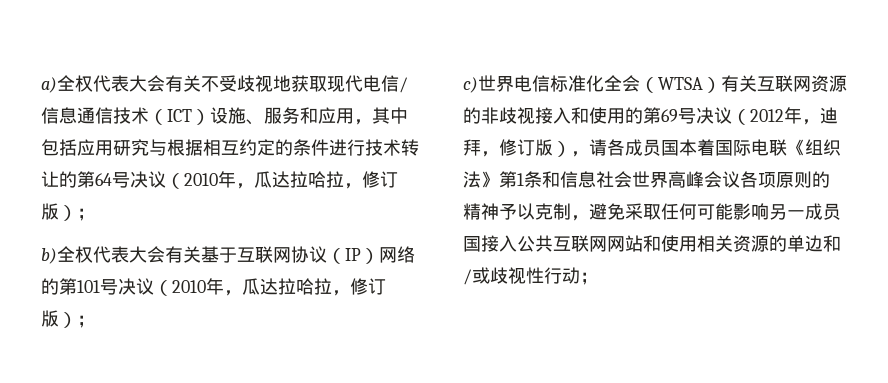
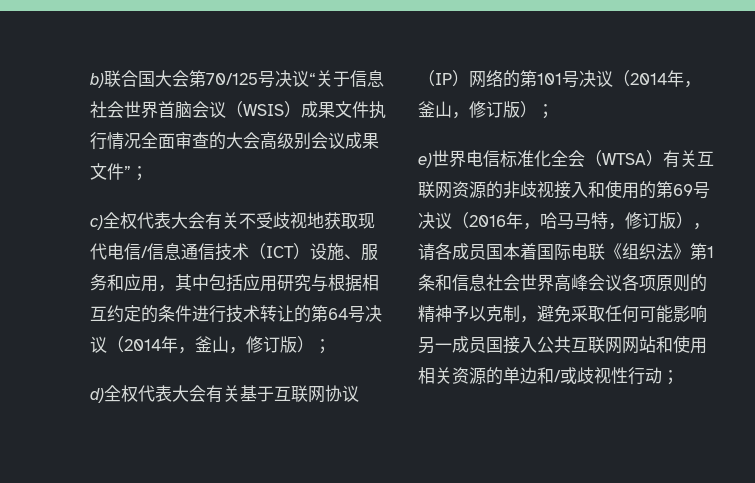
- a)全权代表大会有关不受歧视地获取现代电信/信息通信技术（ICT）设施、服务和应用，其中包括应用研究与根据相互约定的条件进行技术转让的第64号决议（2010年，瓜达拉哈拉，修订版）；
- b)全权代表大会有关基于互联网协议（IP）网络的第101号决议（2010年，瓜达拉哈拉，修订版）；
- c)世界电信标准化全会（WTSA）有关互联网资源的非歧视接入和使用的第69号决议（2012年，迪拜，修订版），请各成员国本着国际电联《组织法》第1条和信息社会世界高峰会议各项原则的精神予以克制，避免采取任何可能影响另一成员国接入公共互联网网站和使用相关资源的单边和/或歧视性行动；
+ b)联合国大会第70/125号决议“关于信息社会世界首脑会议（WSIS）成果文件执行情况全面审查的大会高级别会议成果文件”；
+ c)全权代表大会有关不受歧视地获取现代电信/信息通信技术（ICT）设施、服务和应用，其中包括应用研究与根据相互约定的条件进行技术转让的第64号决议（2014年，釜山，修订版）；
+ d)全权代表大会有关基于互联网协议（IP）网络的第101号决议（2014年，釜山，修订版）；
+ e)世界电信标准化全会（WTSA）有关互联网资源的非歧视接入和使用的第69号决议（2016年，哈马马特，修订版），请各成员国本着国际电联《组织法》第1条和信息社会世界高峰会议各项原则的精神予以克制，避免采取任何可能影响另一成员国接入公共互联网网站和使用相关资源的单边和/或歧视性行动；

